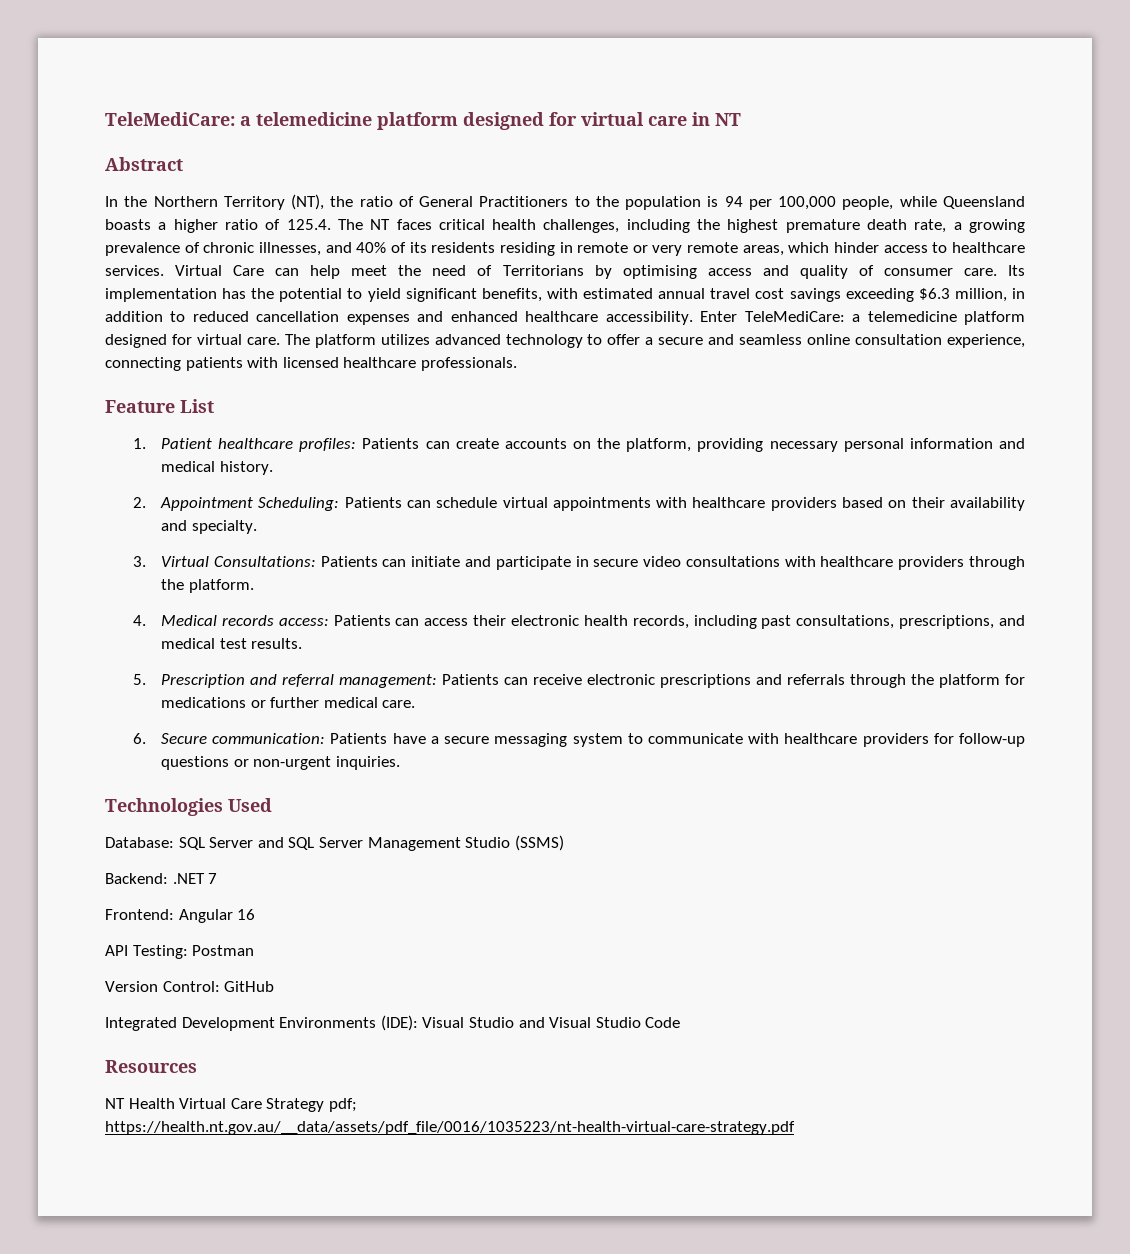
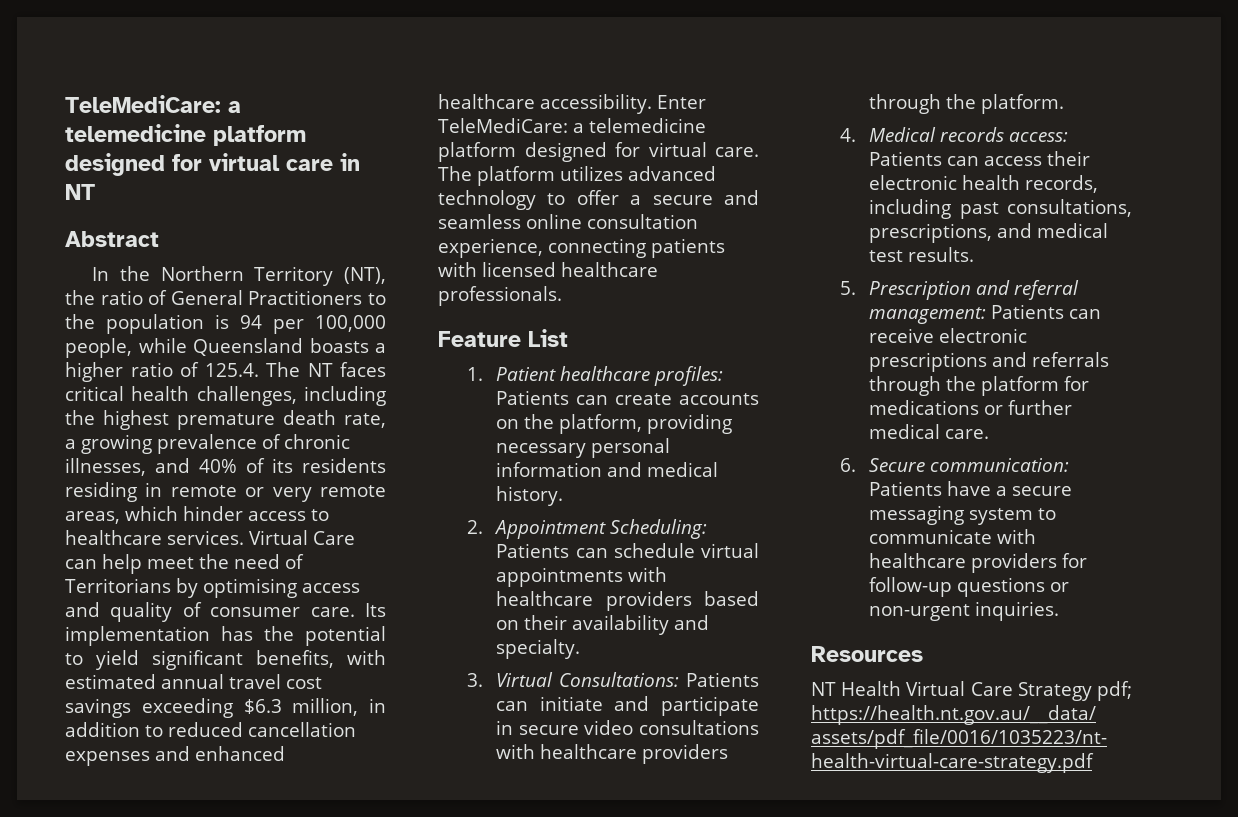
- Technologies Used
- Database: SQL Server and SQL Server Management Studio (SSMS)
- Backend: .NET 7
- Frontend: Angular 16
- API Testing: Postman
- Version Control: GitHub
- Integrated Development Environments (IDE): Visual Studio and Visual Studio Code

